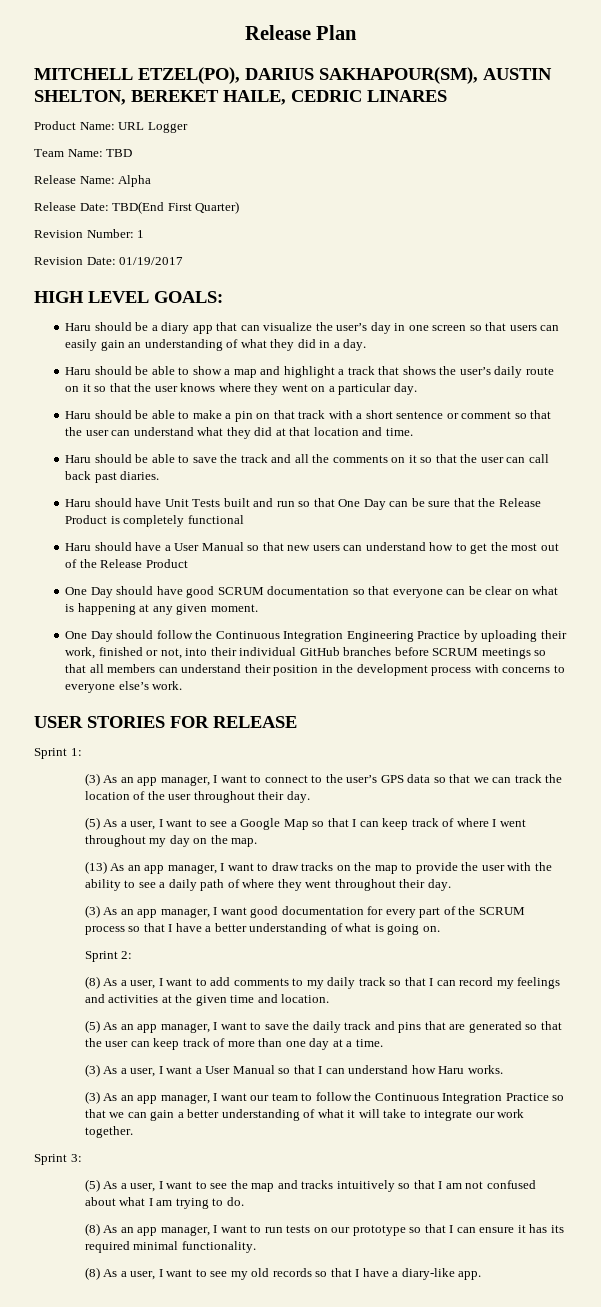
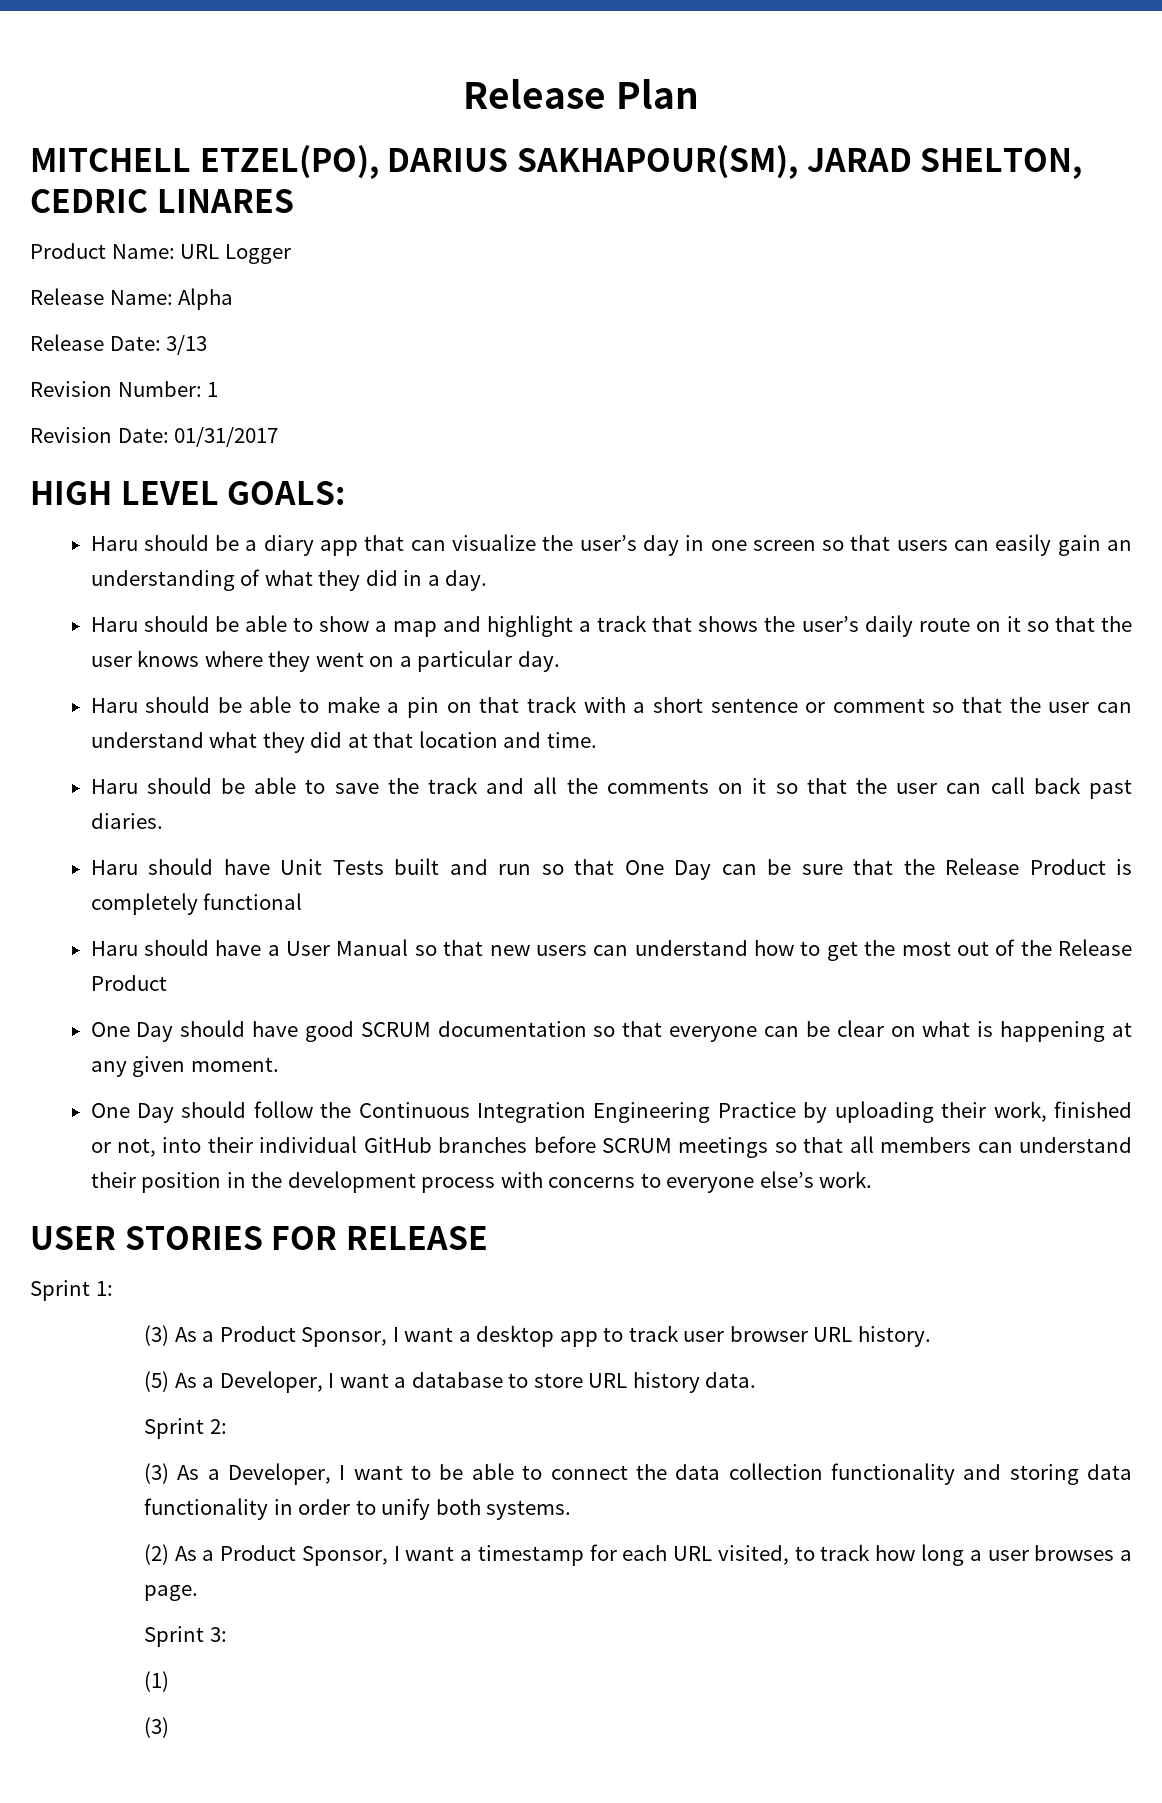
- MITCHELL ETZEL(PO), DARIUS SAKHAPOUR(SM), AUSTIN SHELTON, BEREKET HAILE, CEDRIC LINARES
+ MITCHELL ETZEL(PO), DARIUS SAKHAPOUR(SM), JARAD SHELTON, CEDRIC LINARES
- Team Name: TBD
- Release Date: TBD(End First Quarter)
+ Release Date: 3/13
- Revision Date: 01/19/2017
+ Revision Date: 01/31/2017
- (3) As an app manager, I want to connect to the user’s GPS data so that we can track the location of the user throughout their day.
- (5) As a user, I want to see a Google Map so that I can keep track of where I went throughout my day on the map.
- (13) As an app manager, I want to draw tracks on the map to provide the user with the ability to see a daily path of where they went throughout their day.
- (3) As an app manager, I want good documentation for every part of the SCRUM process so that I have a better understanding of what is going on.
+ (3) As a Product Sponsor, I want a desktop app to track user browser URL history.
+ (5) As a Developer, I want a database to store URL history data.
- (8) As a user, I want to add comments to my daily track so that I can record my feelings and activities at the given time and location.
- (5) As an app manager, I want to save the daily track and pins that are generated so that the user can keep track of more than one day at a time.
- (3) As a user, I want a User Manual so that I can understand how Haru works.
- (3) As an app manager, I want our team to follow the Continuous Integration Practice so that we can gain a better understanding of what it will take to integrate our work together.
+ (3) As a Developer, I want to be able to connect the data collection functionality and storing data functionality in order to unify both systems.
+ (2) As a Product Sponsor, I want a timestamp for each URL visited, to track how long a user browses a page.
  Sprint 3:
- (5) As a user, I want to see the map and tracks intuitively so that I am not confused about what I am trying to do.
- (8) As an app manager, I want to run tests on our prototype so that I can ensure it has its required minimal functionality.
- (8) As a user, I want to see my old records so that I have a diary-like app.
+ (1)
+ (3)

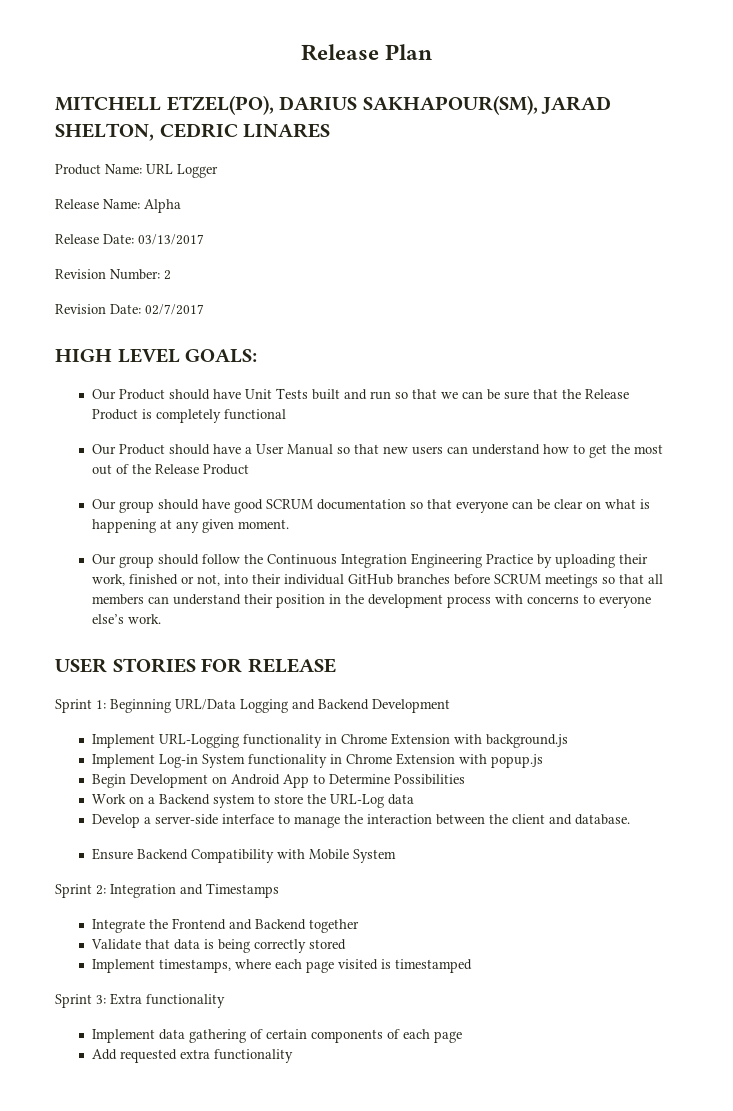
- Release Date: 3/13
+ Release Date: 03/13/2017
- Revision Number: 1
+ Revision Number: 2
- Revision Date: 01/31/2017
+ Revision Date: 02/7/2017
- Haru should be a diary app that can visualize the user’s day in one screen so that users can easily gain an understanding of what they did in a day.
- Haru should be able to show a map and highlight a track that shows the user’s daily route on it so that the user knows where they went on a particular day.
- Haru should be able to make a pin on that track with a short sentence or comment so that the user can understand what they did at that location and time.
- Haru should be able to save the track and all the comments on it so that the user can call back past diaries.
- Haru should have Unit Tests built and run so that One Day can be sure that the Release Product is completely functional
+ Our Product should have Unit Tests built and run so that we can be sure that the Release Product is completely functional
- Haru should have a User Manual so that new users can understand how to get the most out of the Release Product
+ Our Product should have a User Manual so that new users can understand how to get the most out of the Release Product
- One Day should have good SCRUM documentation so that everyone can be clear on what is happening at any given moment.
+ Our group should have good SCRUM documentation so that everyone can be clear on what is happening at any given moment.
- One Day should follow the Continuous Integration Engineering Practice by uploading their work, finished or not, into their individual GitHub branches before SCRUM meetings so that all members can understand their position in the development process with concerns to everyone else’s work.
+ Our group should follow the Continuous Integration Engineering Practice by uploading their work, finished or not, into their individual GitHub branches before SCRUM meetings so that all members can understand their position in the development process with concerns to everyone else’s work.
- Sprint 1:
- (3) As a Product Sponsor, I want a desktop app to track user browser URL history.
- (5) As a Developer, I want a database to store URL history data.
- Sprint 2:
- (3) As a Developer, I want to be able to connect the data collection functionality and storing data functionality in order to unify both systems.
- (2) As a Product Sponsor, I want a timestamp for each URL visited, to track how long a user browses a page.
- Sprint 3:
- (1)
- (3)
+ Sprint 1: Beginning URL/Data Logging and Backend Development
+ Implement URL-Logging functionality in Chrome Extension with background.js
+ Implement Log-in System functionality in Chrome Extension with popup.js
+ Begin Development on Android App to Determine Possibilities
+ Work on a Backend system to store the URL-Log data
+ Develop a server-side interface to manage the interaction between the client and database.
+ Ensure Backend Compatibility with Mobile System
+ Sprint 2: Integration and Timestamps
+ Integrate the Frontend and Backend together
+ Validate that data is being correctly stored
+ Implement timestamps, where each page visited is timestamped
+ Sprint 3: Extra functionality
+ Implement data gathering of certain components of each page
+ Add requested extra functionality

